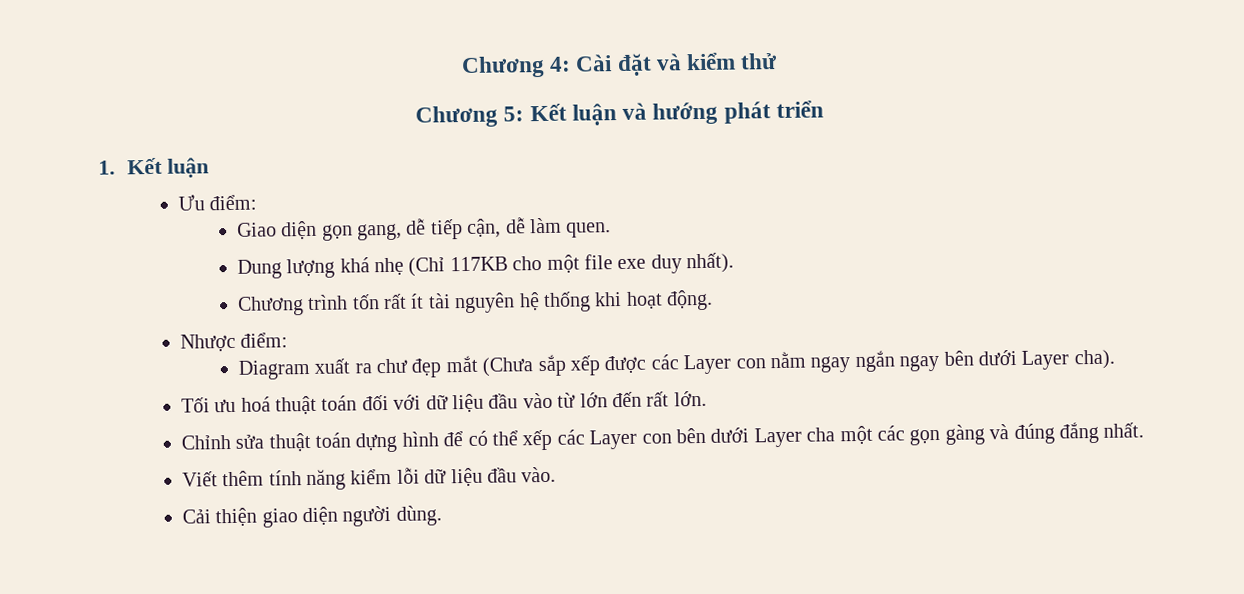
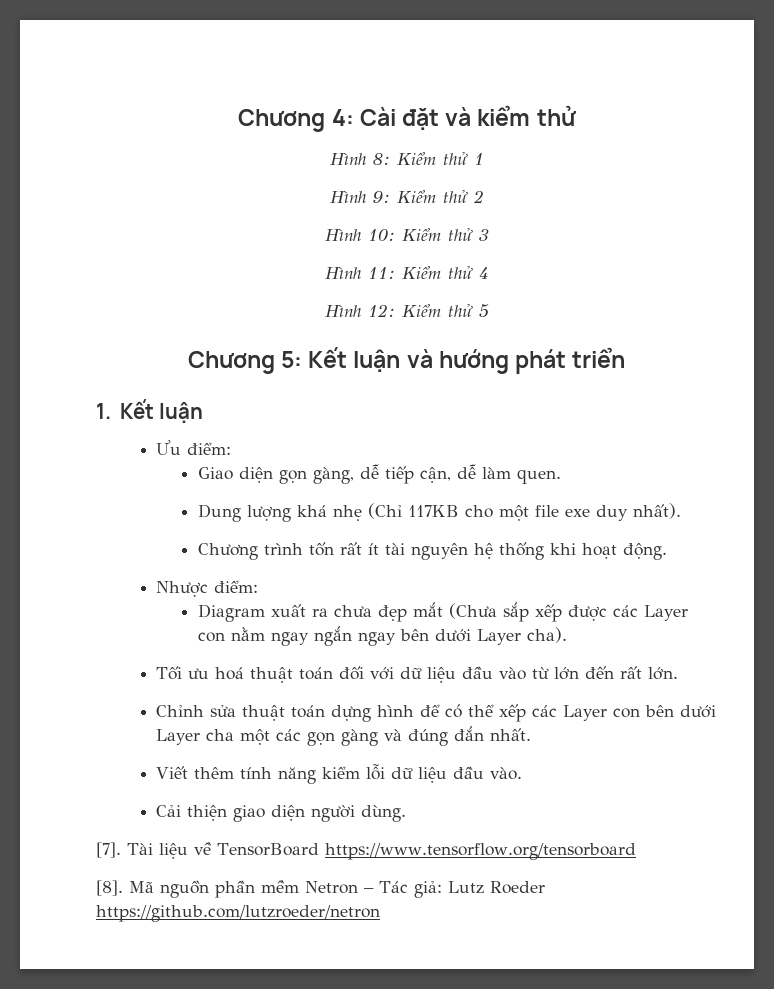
+ Hình 8: Kiểm thử 1
+ Hình 9: Kiểm thử 2
+ Hình 10: Kiểm thử 3
+ Hình 11: Kiểm thử 4
+ Hình 12: Kiểm thử 5
- Giao diện gọn gang, dễ tiếp cận, dễ làm quen.
+ Giao diện gọn gàng, dễ tiếp cận, dễ làm quen.
- Diagram xuất ra chư đẹp mắt (Chưa sắp xếp được các Layer con nằm ngay ngắn ngay bên dưới Layer cha).
+ Diagram xuất ra chưa đẹp mắt (Chưa sắp xếp được các Layer con nằm ngay ngắn ngay bên dưới Layer cha).
- Chỉnh sửa thuật toán dựng hình để có thể xếp các Layer con bên dưới Layer cha một các gọn gàng và đúng đắng nhất.
+ Chỉnh sửa thuật toán dựng hình để có thể xếp các Layer con bên dưới Layer cha một các gọn gàng và đúng đắn nhất.
+ [7]. Tài liệu về TensorBoard https://www.tensorflow.org/tensorboard
+ [8]. Mã nguồn phần mềm Netron – Tác giả: Lutz Roeder https://github.com/lutzroeder/netron

